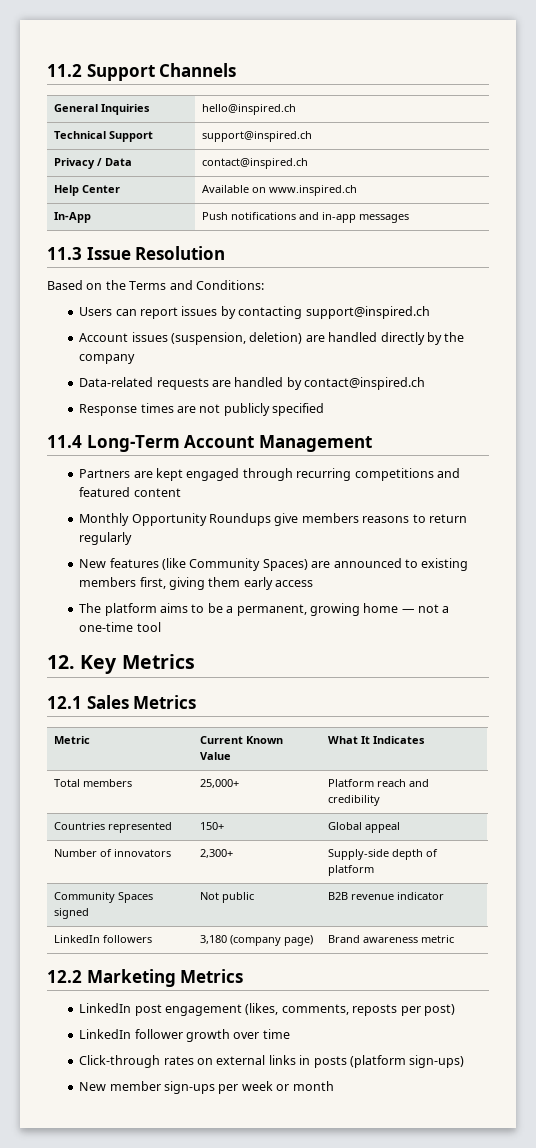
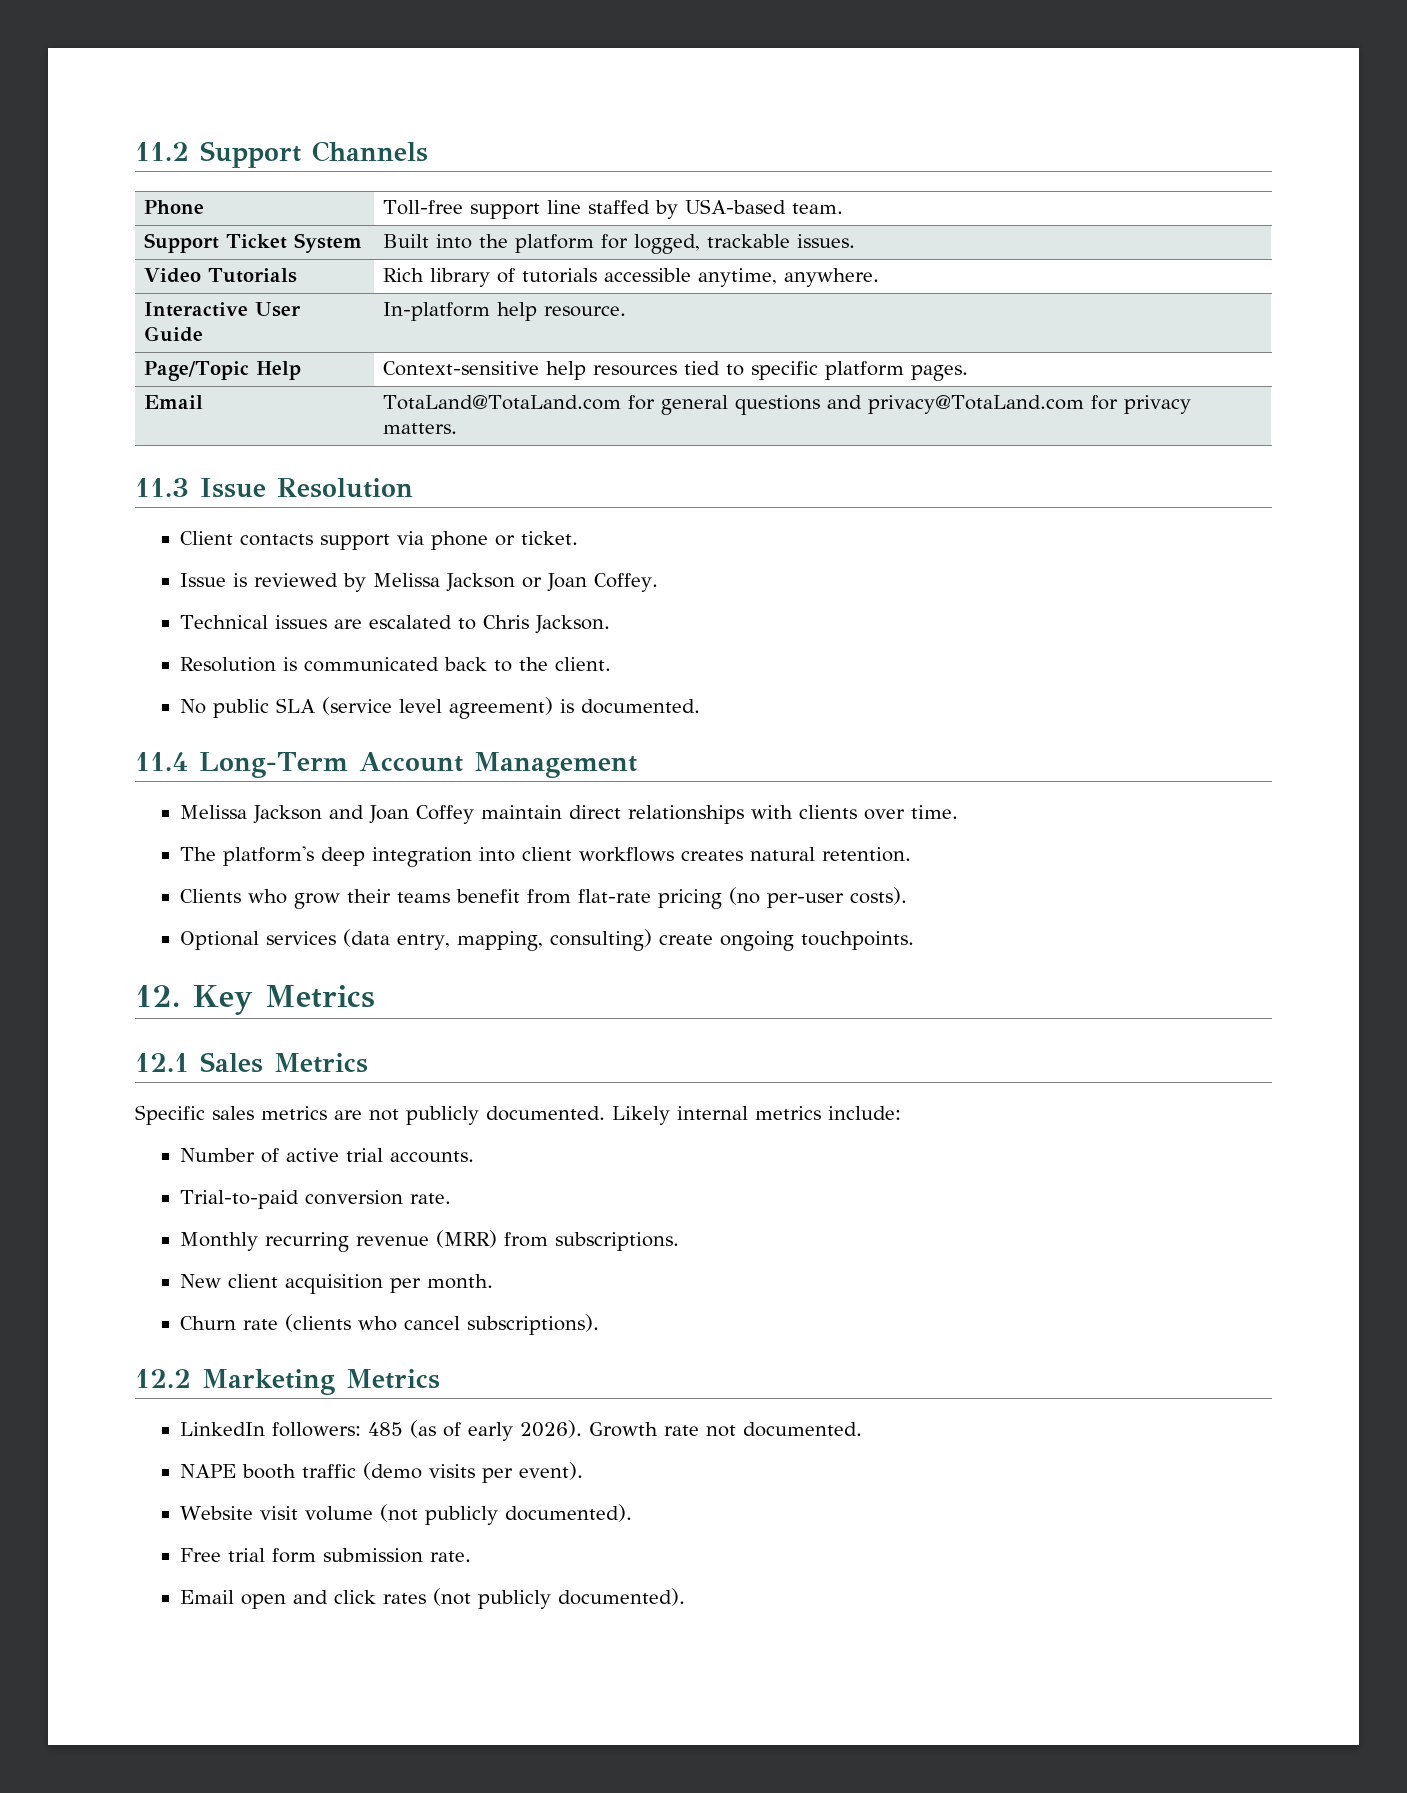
- General Inquiries | hello@inspired.ch
- Technical Support | support@inspired.ch
- Privacy / Data | contact@inspired.ch
- Help Center | Available on www.inspired.ch
- In-App | Push notifications and in-app messages
+ Phone | Toll-free support line staffed by USA-based team.
+ Support Ticket System | Built into the platform for logged, trackable issues.
+ Video Tutorials | Rich library of tutorials accessible anytime, anywhere.
+ Interactive User Guide | In-platform help resource.
+ Page/Topic Help | Context-sensitive help resources tied to specific platform pages.
+ Email | TotaLand@TotaLand.com for general questions and privacy@TotaLand.com for privacy matters.
  11.3 Issue Resolution
- Based on the Terms and Conditions:
- Users can report issues by contacting support@inspired.ch
- Account issues (suspension, deletion) are handled directly by the company
- Data-related requests are handled by contact@inspired.ch
- Response times are not publicly specified
+ Client contacts support via phone or ticket.
+ Issue is reviewed by Melissa Jackson or Joan Coffey.
+ Technical issues are escalated to Chris Jackson.
+ Resolution is communicated back to the client.
+ No public SLA (service level agreement) is documented.
  11.4 Long-Term Account Management
- Partners are kept engaged through recurring competitions and featured content
- Monthly Opportunity Roundups give members reasons to return regularly
- New features (like Community Spaces) are announced to existing members first, giving them early access
- The platform aims to be a permanent, growing home — not a one-time tool
+ Melissa Jackson and Joan Coffey maintain direct relationships with clients over time.
+ The platform's deep integration into client workflows creates natural retention.
+ Clients who grow their teams benefit from flat-rate pricing (no per-user costs).
+ Optional services (data entry, mapping, consulting) create ongoing touchpoints.
- Metric | Current Known Value | What It Indicates
- Total members | 25,000+ | Platform reach and credibility
- Countries represented | 150+ | Global appeal
- Number of innovators | 2,300+ | Supply-side depth of platform
- Community Spaces signed | Not public | B2B revenue indicator
- LinkedIn followers | 3,180 (company page) | Brand awareness metric
+ Specific sales metrics are not publicly documented. Likely internal metrics include:
+ Number of active trial accounts.
+ Trial-to-paid conversion rate.
+ Monthly recurring revenue (MRR) from subscriptions.
+ New client acquisition per month.
+ Churn rate (clients who cancel subscriptions).
  12.2 Marketing Metrics
- LinkedIn post engagement (likes, comments, reposts per post)
- LinkedIn follower growth over time
- Click-through rates on external links in posts (platform sign-ups)
- New member sign-ups per week or month
+ LinkedIn followers: 485 (as of early 2026). Growth rate not documented.
+ NAPE booth traffic (demo visits per event).
+ Website visit volume (not publicly documented).
+ Free trial form submission rate.
+ Email open and click rates (not publicly documented).

